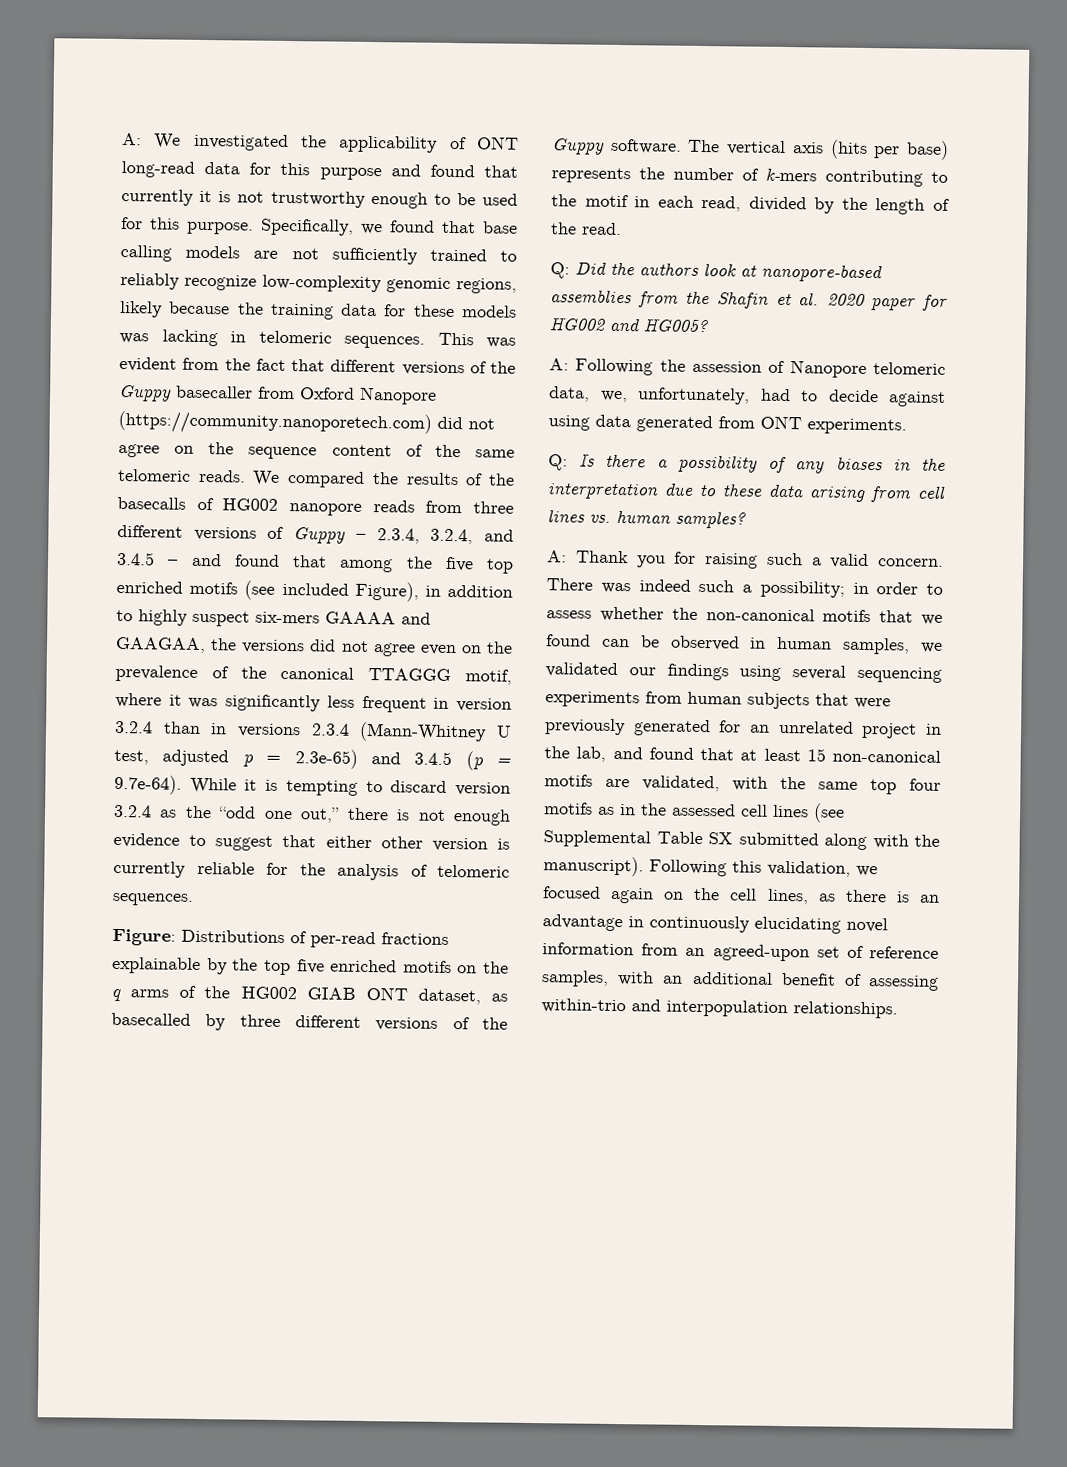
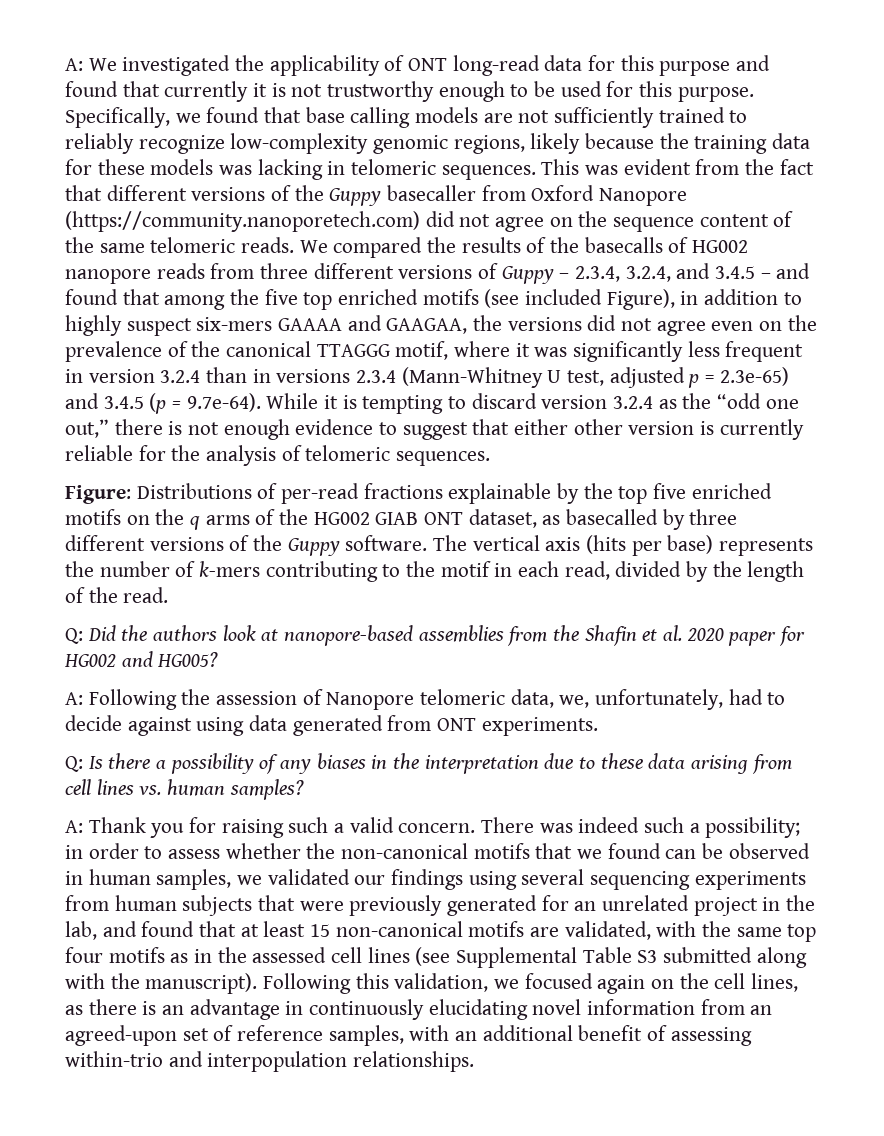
- in order to assess whether the non-canonical motifs that we found can be observed in human samples, we validated our findings using several sequencing experiments from human subjects that were previously generated for an unrelated project in the lab, and found that at least 15 non-canonical motifs are validated, with the same top four motifs as in the assessed cell lines (see Supplemental Table SX submitted along with the manuscript).
+ in order to assess whether the non-canonical motifs that we found can be observed in human samples, we validated our findings using several sequencing experiments from human subjects that were previously generated for an unrelated project in the lab, and found that at least 15 non-canonical motifs are validated, with the same top four motifs as in the assessed cell lines (see Supplemental Table S3 submitted along with the manuscript).

